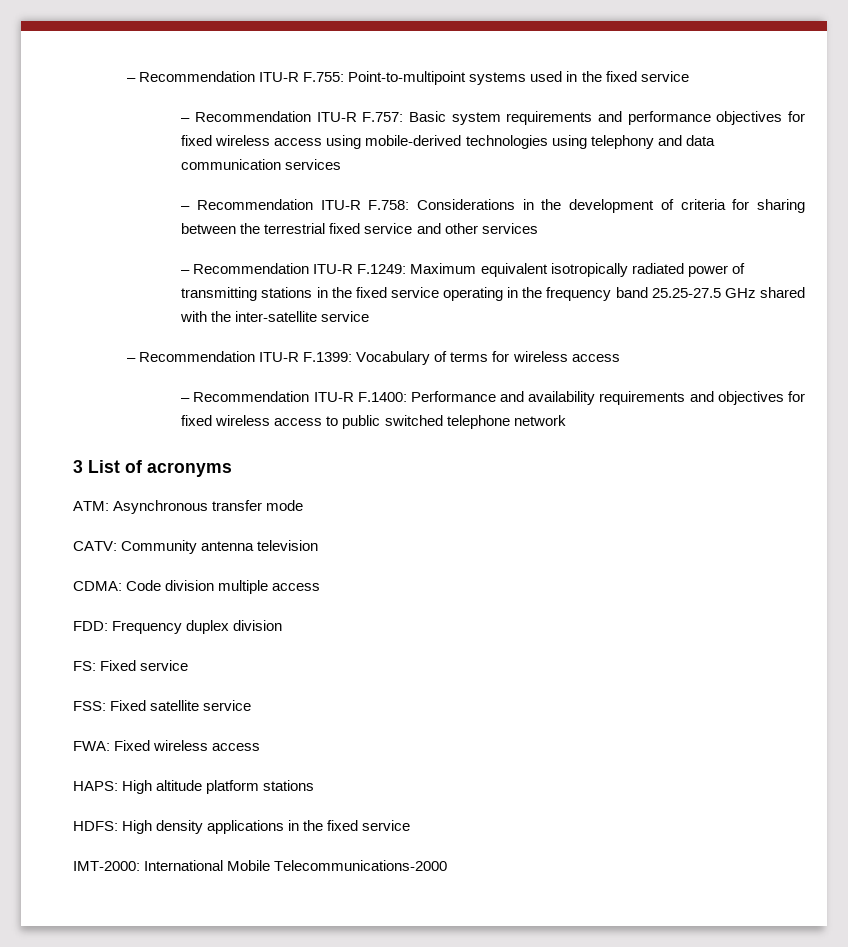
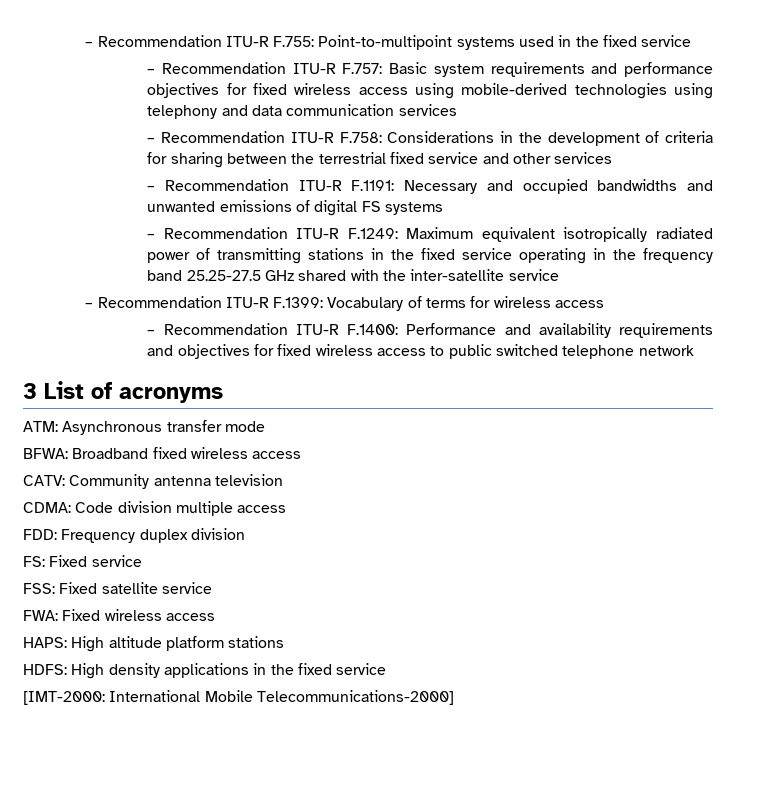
+ – Recommendation ITU-R F.1191: Necessary and occupied bandwidths and unwanted emissions of digital FS systems
+ BFWA: Broadband fixed wireless access
- IMT-2000: International Mobile Telecommunications-2000
+ [IMT-2000: International Mobile Telecommunications-2000]

